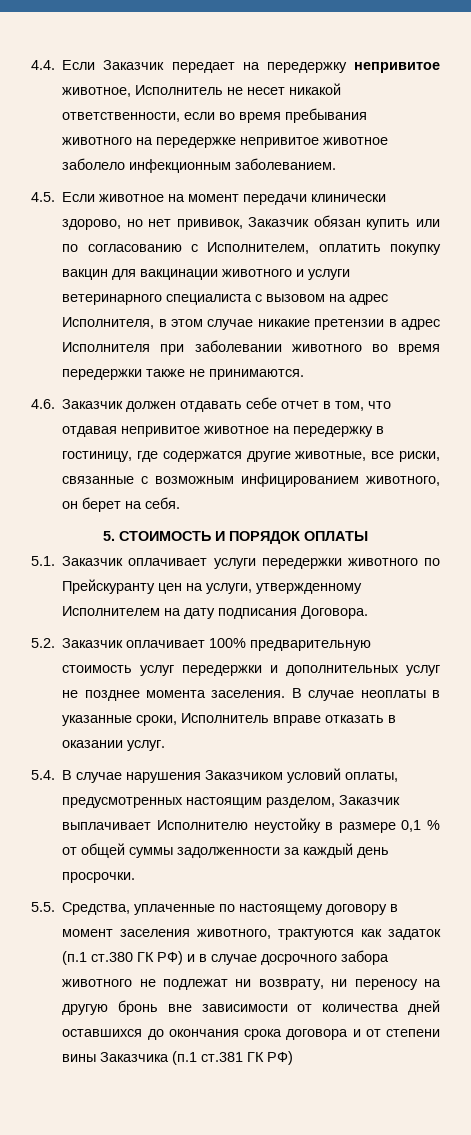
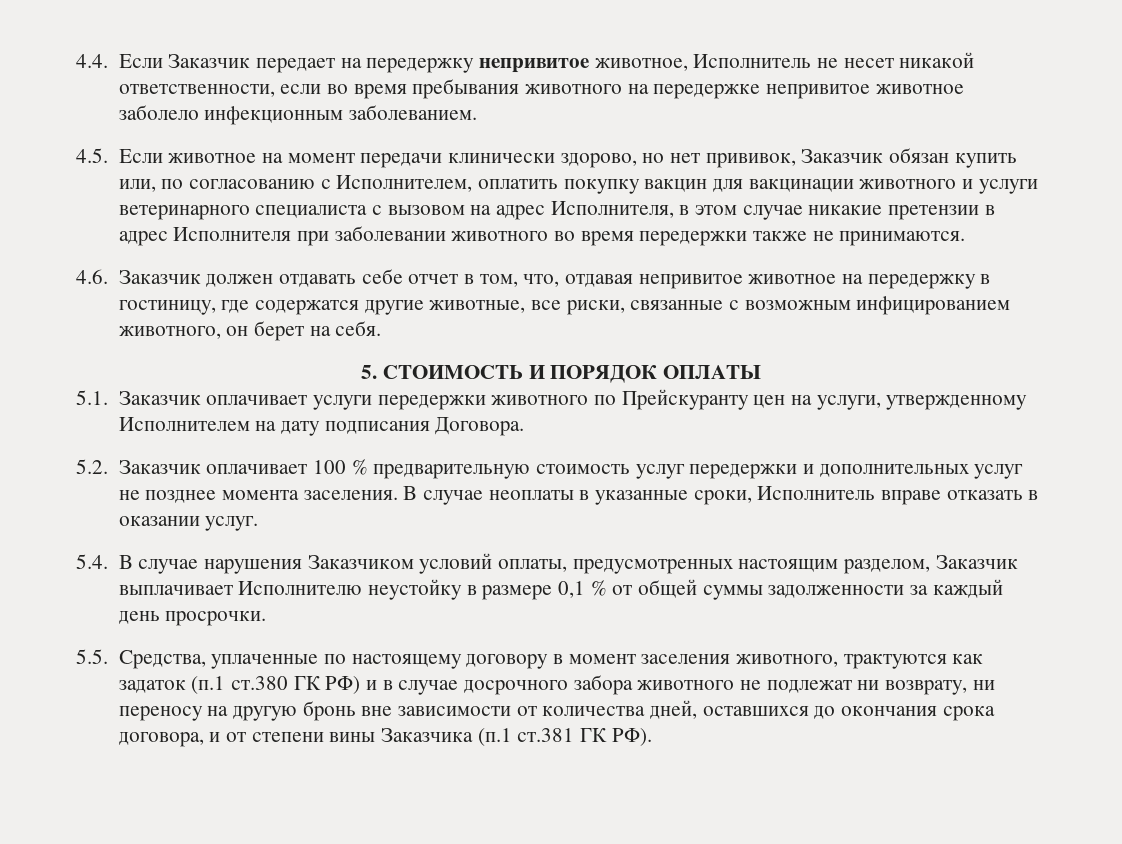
- 4.5. Если животное на момент передачи клинически здорово, но нет прививок, Заказчик обязан купить или по согласованию с Исполнителем, оплатить покупку вакцин для вакцинации животного и услуги ветеринарного специалиста с вызовом на адрес Исполнителя, в этом случае никакие претензии в адрес Исполнителя при заболевании животного во время передержки также не принимаются.
+ 4.5. Если животное на момент передачи клинически здорово, но нет прививок, Заказчик обязан купить или, по согласованию с Исполнителем, оплатить покупку вакцин для вакцинации животного и услуги ветеринарного специалиста с вызовом на адрес Исполнителя, в этом случае никакие претензии в адрес Исполнителя при заболевании животного во время передержки также не принимаются.
- 4.6. Заказчик должен отдавать себе отчет в том, что отдавая непривитое животное на передержку в гостиницу, где содержатся другие животные, все риски, связанные с возможным инфицированием животного, он берет на себя.
+ 4.6. Заказчик должен отдавать себе отчет в том, что, отдавая непривитое животное на передержку в гостиницу, где содержатся другие животные, все риски, связанные с возможным инфицированием животного, он берет на себя.
- 5.2. Заказчик оплачивает 100% предварительную стоимость услуг передержки и дополнительных услуг не позднее момента заселения.
+ 5.2. Заказчик оплачивает 100 % предварительную стоимость услуг передержки и дополнительных услуг не позднее момента заселения.
- 5.5. Средства, уплаченные по настоящему договору в момент заселения животного, трактуются как задаток (п.1 ст.380 ГК РФ) и в случае досрочного забора животного не подлежат ни возврату, ни переносу на другую бронь вне зависимости от количества дней оставшихся до окончания срока договора и от степени вины Заказчика (п.1 ст.381 ГК РФ)
+ 5.5. Средства, уплаченные по настоящему договору в момент заселения животного, трактуются как задаток (п.1 ст.380 ГК РФ) и в случае досрочного забора животного не подлежат ни возврату, ни переносу на другую бронь вне зависимости от количества дней, оставшихся до окончания срока договора, и от степени вины Заказчика (п.1 ст.381 ГК РФ).

